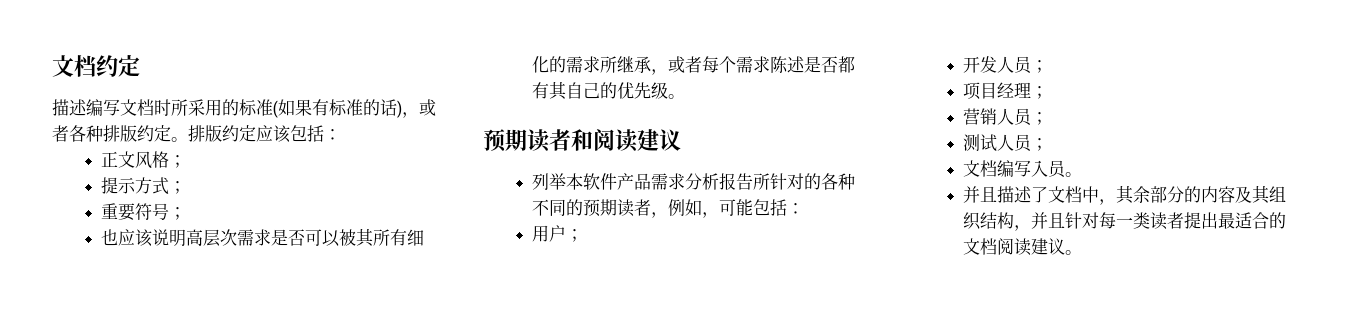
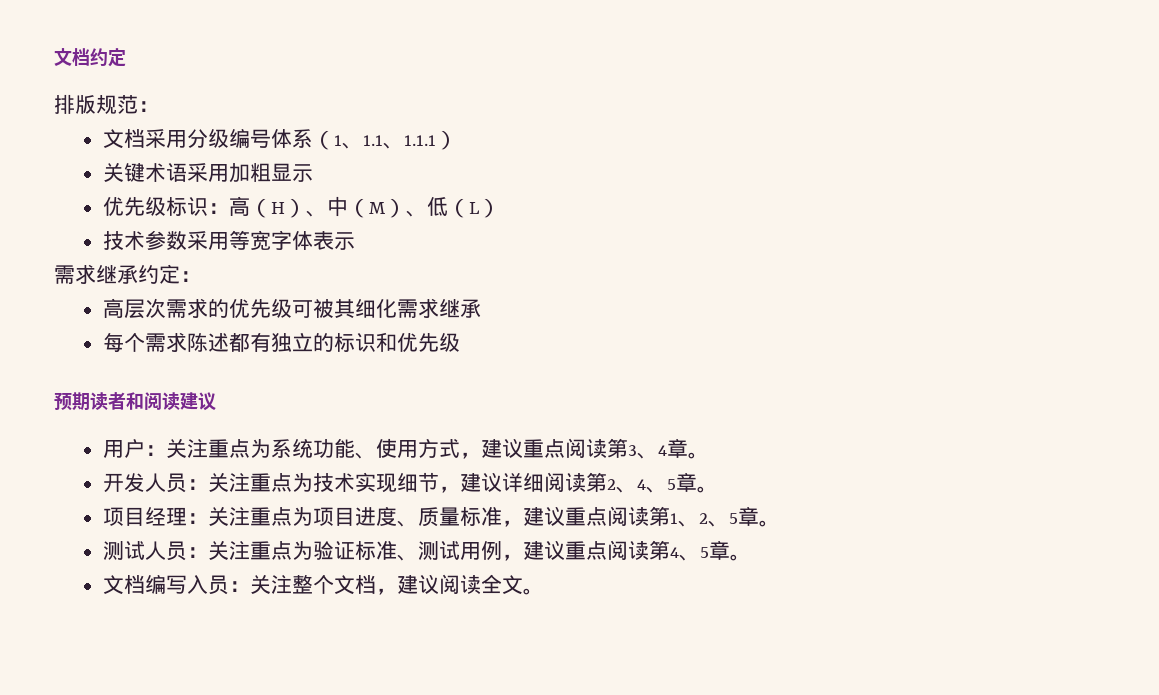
- 描述编写文档时所采用的标准(如果有标准的话)，或者各种排版约定。排版约定应该包括：
- 正文风格；
- 提示方式；
- 重要符号；
- 也应该说明高层次需求是否可以被其所有细化的需求所继承，或者每个需求陈述是否都有其自己的优先级。
+ 排版规范：
+ 文档采用分级编号体系（1、1.1、1.1.1）
+ 关键术语采用加粗显示
+ 优先级标识：高（H）、中（M）、低（L）
+ 技术参数采用等宽字体表示
+ 需求继承约定：
+ 高层次需求的优先级可被其细化需求继承
+ 每个需求陈述都有独立的标识和优先级
- 列举本软件产品需求分析报告所针对的各种不同的预期读者，例如，可能包括：
- 用户；
- 开发人员；
- 项目经理；
- 营销人员；
- 测试人员；
- 文档编写入员。
- 并且描述了文档中，其余部分的内容及其组织结构，并且针对每一类读者提出最适合的文档阅读建议。
+ 用户：关注重点为系统功能、使用方式，建议重点阅读第3、4章。
+ 开发人员：关注重点为技术实现细节，建议详细阅读第2、4、5章。
+ 项目经理：关注重点为项目进度、质量标准，建议重点阅读第1、2、5章。
+ 测试人员：关注重点为验证标准、测试用例，建议重点阅读第4、5章。
+ 文档编写入员：关注整个文档，建议阅读全文。

